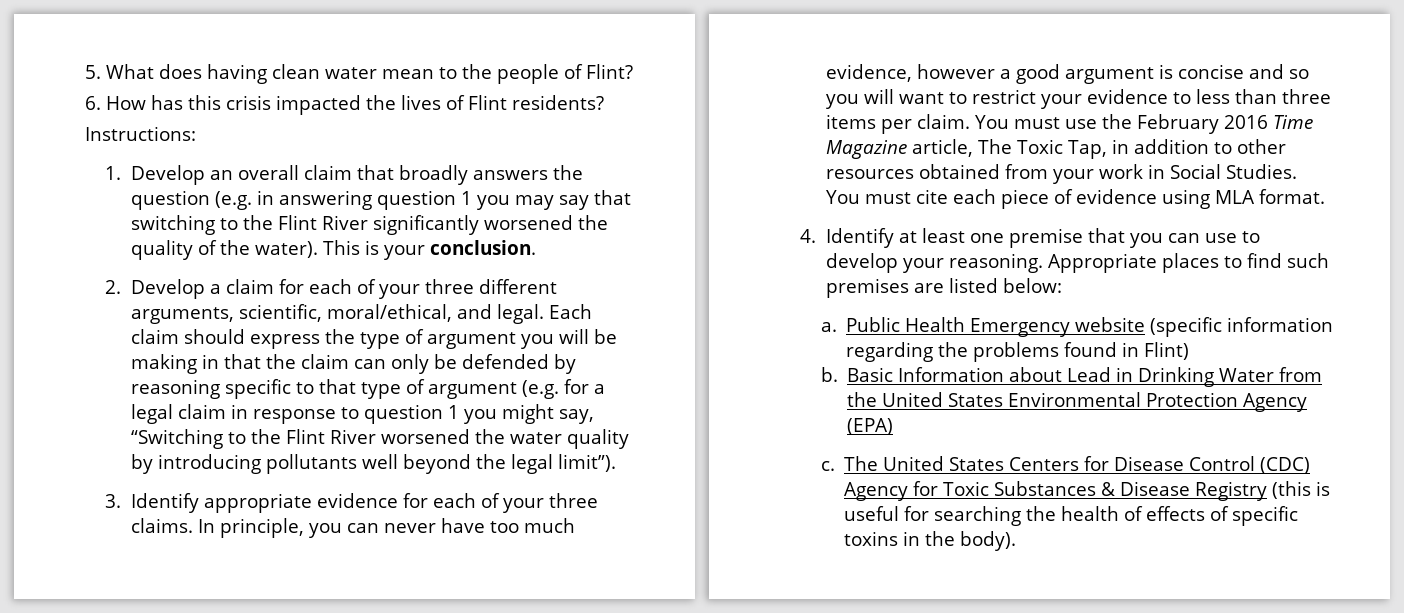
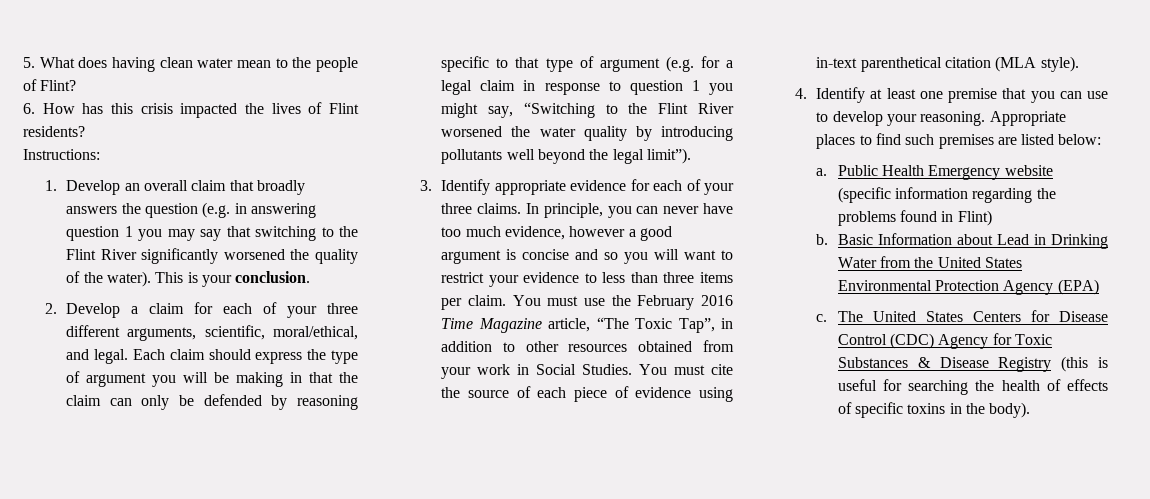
- You must use the February 2016 Time Magazine article, The Toxic Tap, in addition to other resources obtained from your work in Social Studies.
+ You must use the February 2016 Time Magazine article, “The Toxic Tap”, in addition to other resources obtained from your work in Social Studies.
- You must cite each piece of evidence using MLA format.
+ You must cite the source of each piece of evidence using in-text parenthetical citation (MLA style).

